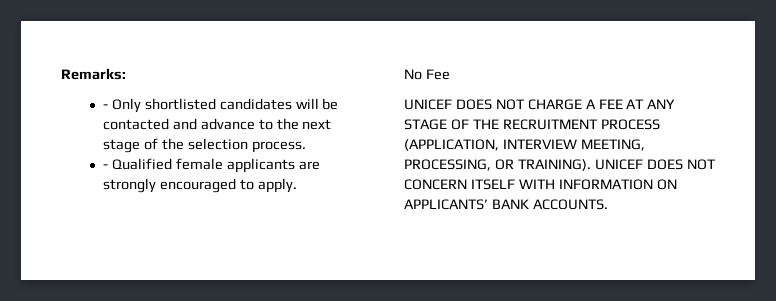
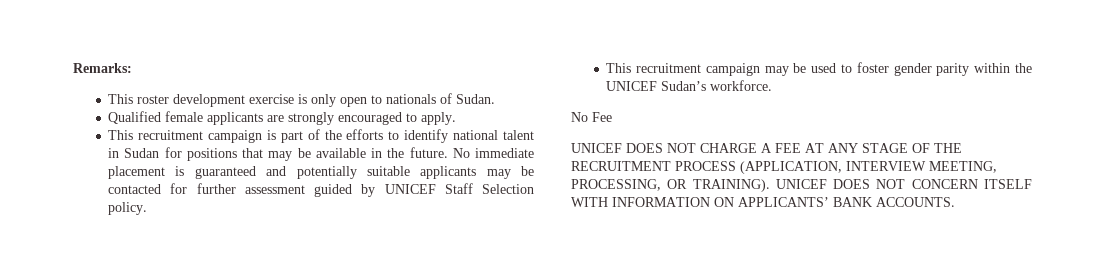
- - Only shortlisted candidates will be contacted and advance to the next stage of the selection process.
- - Qualified female applicants are strongly encouraged to apply.
+ This roster development exercise is only open to nationals of Sudan.
+ Qualified female applicants are strongly encouraged to apply.
+ This recruitment campaign is part of the efforts to identify national talent in Sudan for positions that may be available in the future. No immediate placement is guaranteed and potentially suitable applicants may be contacted for further assessment guided by UNICEF Staff Selection policy.
+ This recruitment campaign may be used to foster gender parity within the UNICEF Sudan’s workforce.

